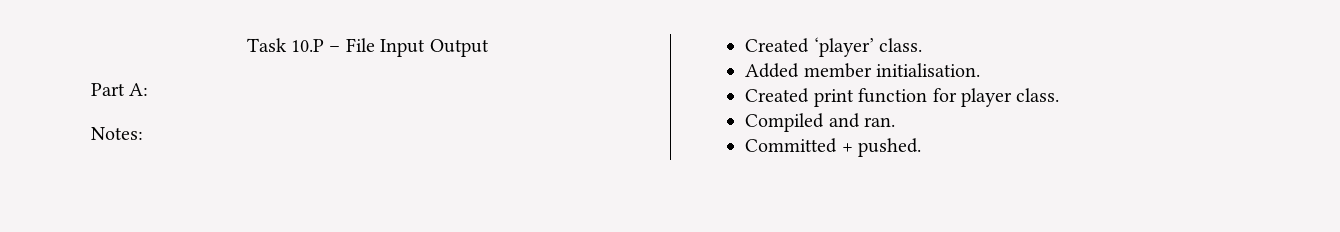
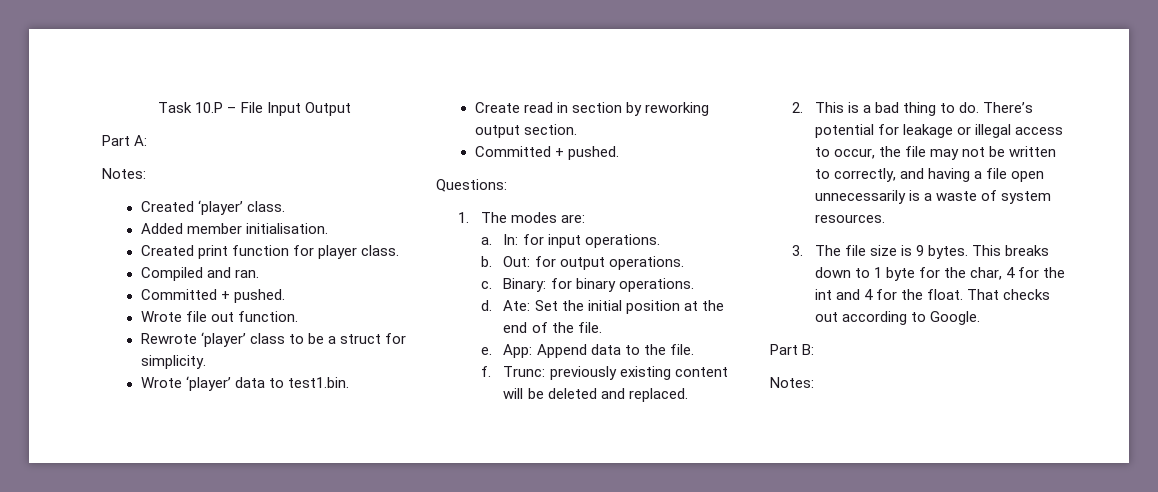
+ Wrote file out function.
+ Rewrote ‘player’ class to be a struct for simplicity.
+ Wrote ‘player’ data to test1.bin.
+ Create read in section by reworking output section.
+ Committed + pushed.
+ Questions:
+ 1. The modes are:
+ a. In: for input operations.
+ b. Out: for output operations.
+ c. Binary: for binary operations.
+ d. Ate: Set the initial position at the end of the file.
+ e. App: Append data to the file.
+ f. Trunc: previously existing content will be deleted and replaced.
+ 2. This is a bad thing to do. There’s potential for leakage or illegal access to occur, the file may not be written to correctly, and having a file open unnecessarily is a waste of system resources.
+ 3. The file size is 9 bytes. This breaks down to 1 byte for the char, 4 for the int and 4 for the float. That checks out according to Google.
+ Part B:
+ Notes:

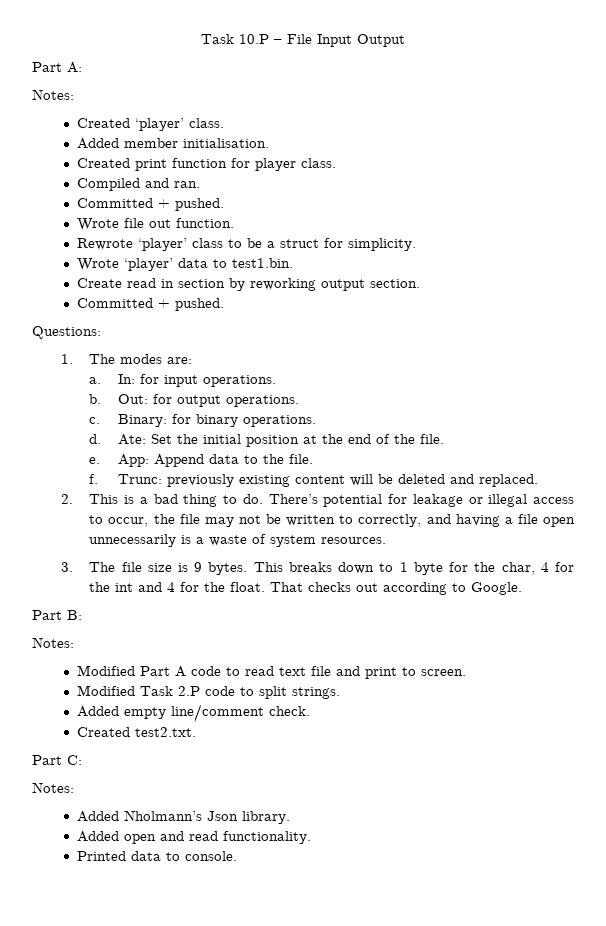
+ Modified Part A code to read text file and print to screen.
+ Modified Task 2.P code to split strings.
+ Added empty line/comment check.
+ Created test2.txt.
+ Part C:
+ Notes:
+ Added Nholmann’s Json library.
+ Added open and read functionality.
+ Printed data to console.

